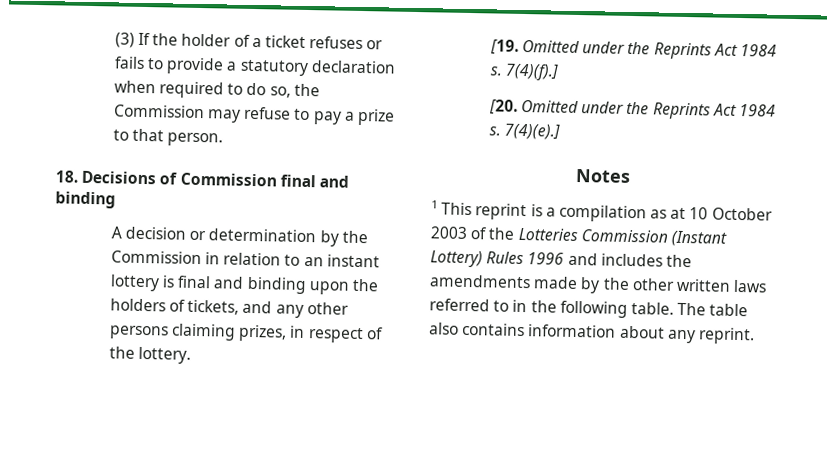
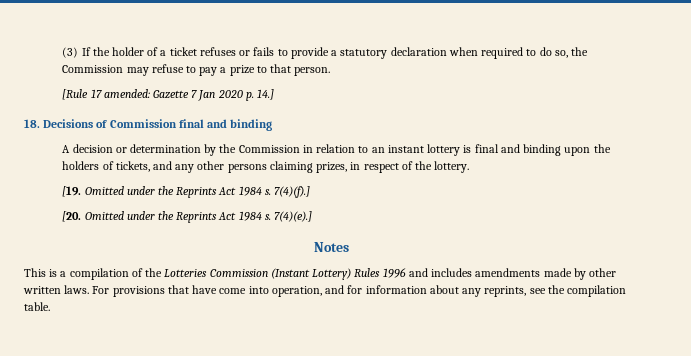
+ [Rule 17 amended: Gazette 7 Jan 2020 p. 14.]
- 1 This reprint is a compilation as at 10 October 2003 of the Lotteries Commission (Instant Lottery) Rules 1996 and includes the amendments made by the other written laws referred to in the following table. The table also contains information about any reprint.
+ This is a compilation of the Lotteries Commission (Instant Lottery) Rules 1996 and includes amendments made by other written laws. For provisions that have come into operation, and for information about any reprints, see the compilation table.

